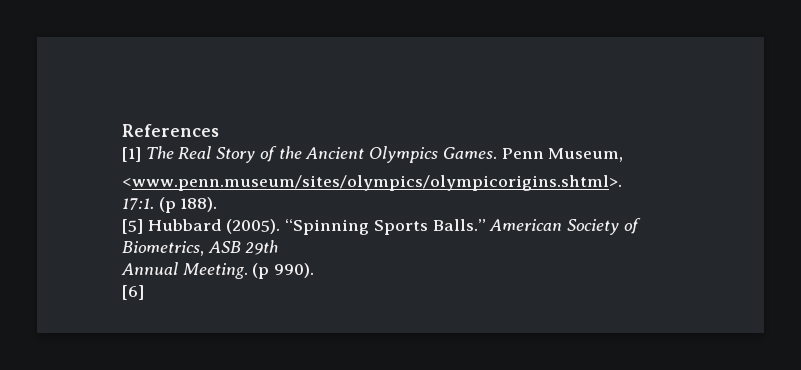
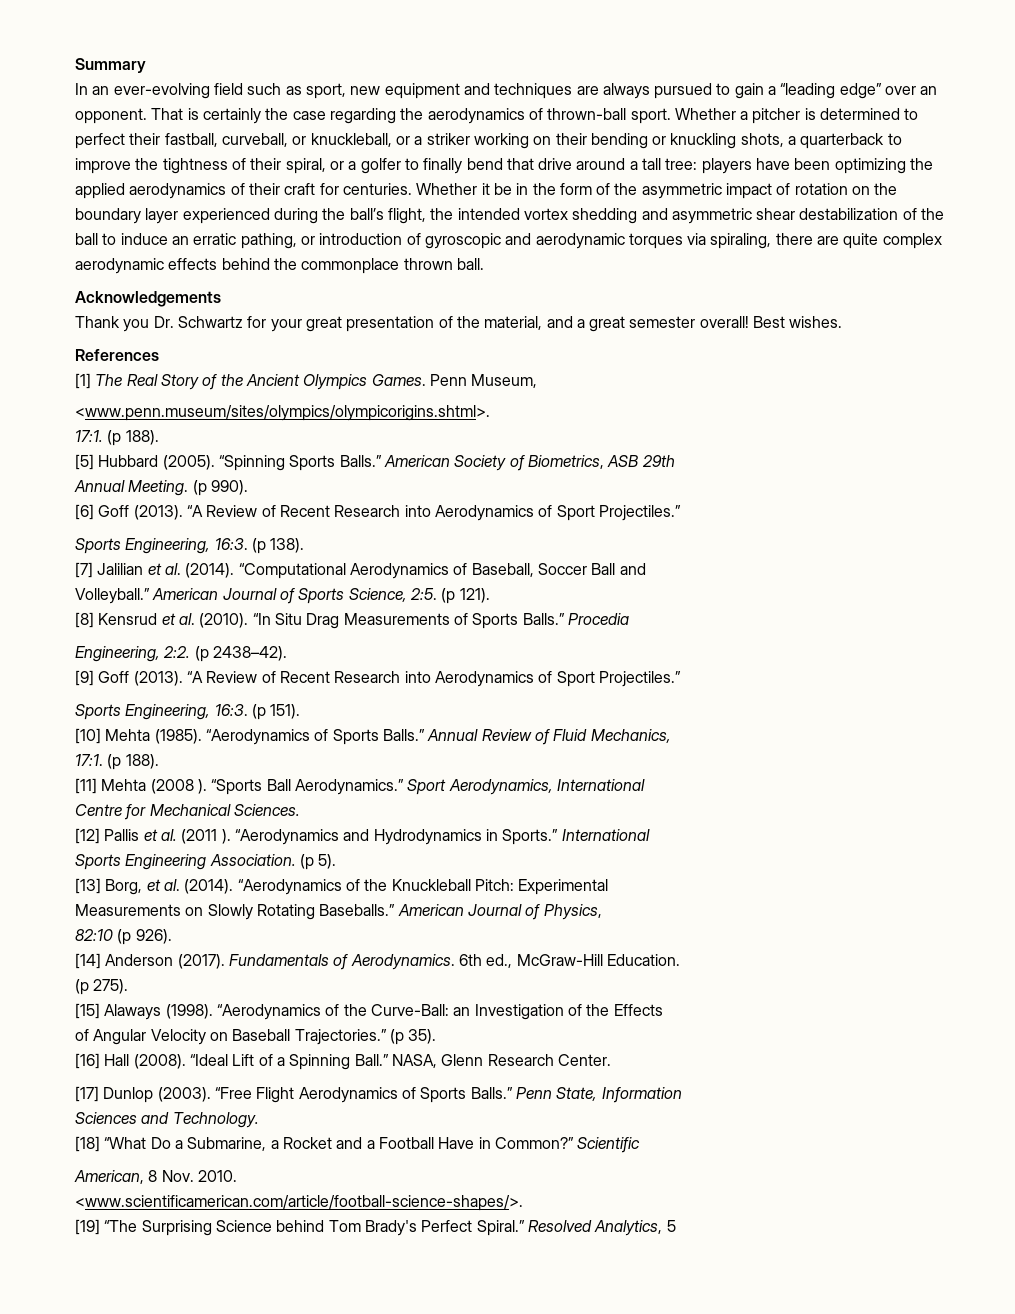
+ Summary
+ In an ever-evolving field such as sport, new equipment and techniques are always pursued to gain a “leading edge” over an opponent. That is certainly the case regarding the aerodynamics of thrown-ball sport. Whether a pitcher is determined to perfect their fastball, curveball, or knuckleball, or a striker working on their bending or knuckling shots, a quarterback to improve the tightness of their spiral, or a golfer to finally bend that drive around a tall tree: players have been optimizing the applied aerodynamics of their craft for centuries. Whether it be in the form of the asymmetric impact of rotation on the boundary layer experienced during the ball’s flight, the intended vortex shedding and asymmetric shear destabilization of the ball to induce an erratic pathing, or introduction of gyroscopic and aerodynamic torques via spiraling, there are quite complex aerodynamic effects behind the commonplace thrown ball.
+ Acknowledgements
+ Thank you Dr. Schwartz for your great presentation of the material, and a great semester overall! Best wishes.
- [6]
+ [6] Goff (2013). “A Review of Recent Research into Aerodynamics of Sport Projectiles.”
+ Sports Engineering, 16:3. (p 138).
+ [7] Jalilian et al. (2014). “Computational Aerodynamics of Baseball, Soccer Ball and
+ Volleyball.” American Journal of Sports Science, 2:5. (p 121).
+ [8] Kensrud et al. (2010). “In Situ Drag Measurements of Sports Balls.” Procedia
+ Engineering, 2:2. (p 2438–42).
+ [9] Goff (2013). “A Review of Recent Research into Aerodynamics of Sport Projectiles.”
+ Sports Engineering, 16:3. (p 151).
+ [10] Mehta (1985). “Aerodynamics of Sports Balls.” Annual Review of Fluid Mechanics,
+ 17:1. (p 188).
+ [11] Mehta (2008 ). “Sports Ball Aerodynamics.” Sport Aerodynamics, International
+ Centre for Mechanical Sciences.
+ [12] Pallis et al. (2011 ). “Aerodynamics and Hydrodynamics in Sports.” International
+ Sports Engineering Association. (p 5).
+ [13] Borg, et al. (2014). “Aerodynamics of the Knuckleball Pitch: Experimental
+ Measurements on Slowly Rotating Baseballs.” American Journal of Physics,
+ 82:10 (p 926).
+ [14] Anderson (2017). Fundamentals of Aerodynamics. 6th ed., McGraw-Hill Education.
+ (p 275).
+ [15] Alaways (1998). “Aerodynamics of the Curve-Ball: an Investigation of the Effects
+ of Angular Velocity on Baseball Trajectories.” (p 35).
+ [16] Hall (2008). “Ideal Lift of a Spinning Ball.” NASA, Glenn Research Center.
+ [17] Dunlop (2003). “Free Flight Aerodynamics of Sports Balls.” Penn State, Information
+ Sciences and Technology.
+ [18] “What Do a Submarine, a Rocket and a Football Have in Common?” Scientific
+ American, 8 Nov. 2010.
+ <www.scientificamerican.com/article/football-science-shapes/>.
+ [19] “The Surprising Science behind Tom Brady's Perfect Spiral.” Resolved Analytics, 5

